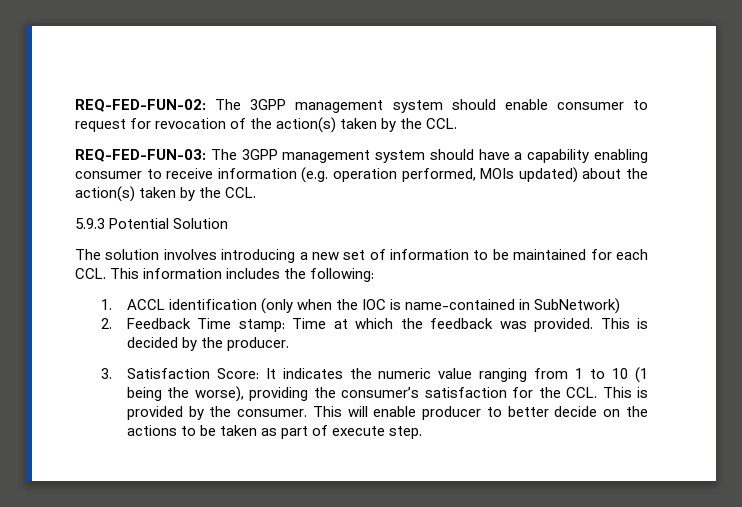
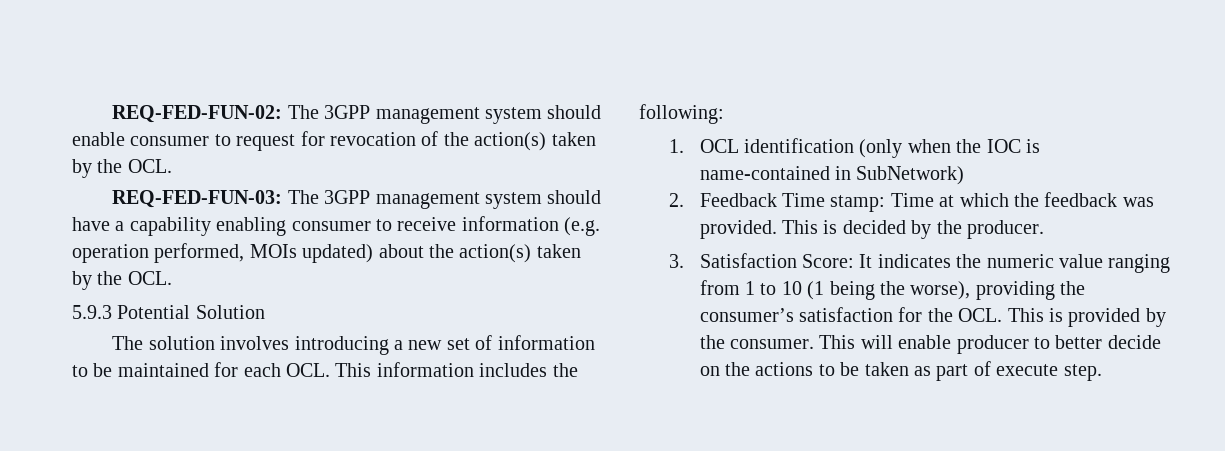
- REQ-FED-FUN-02: The 3GPP management system should enable consumer to request for revocation of the action(s) taken by the CCL.
+ REQ-FED-FUN-02: The 3GPP management system should enable consumer to request for revocation of the action(s) taken by the OCL.
- REQ-FED-FUN-03: The 3GPP management system should have a capability enabling consumer to receive information (e.g. operation performed, MOIs updated) about the action(s) taken by the CCL.
+ REQ-FED-FUN-03: The 3GPP management system should have a capability enabling consumer to receive information (e.g. operation performed, MOIs updated) about the action(s) taken by the OCL.
- The solution involves introducing a new set of information to be maintained for each CCL. This information includes the following:
+ The solution involves introducing a new set of information to be maintained for each OCL. This information includes the following:
- 1. ACCL identification (only when the IOC is name-contained in SubNetwork)
+ 1. OCL identification (only when the IOC is name-contained in SubNetwork)
- 3. Satisfaction Score: It indicates the numeric value ranging from 1 to 10 (1 being the worse), providing the consumer’s satisfaction for the CCL. This is provided by the consumer.
+ 3. Satisfaction Score: It indicates the numeric value ranging from 1 to 10 (1 being the worse), providing the consumer’s satisfaction for the OCL. This is provided by the consumer.

